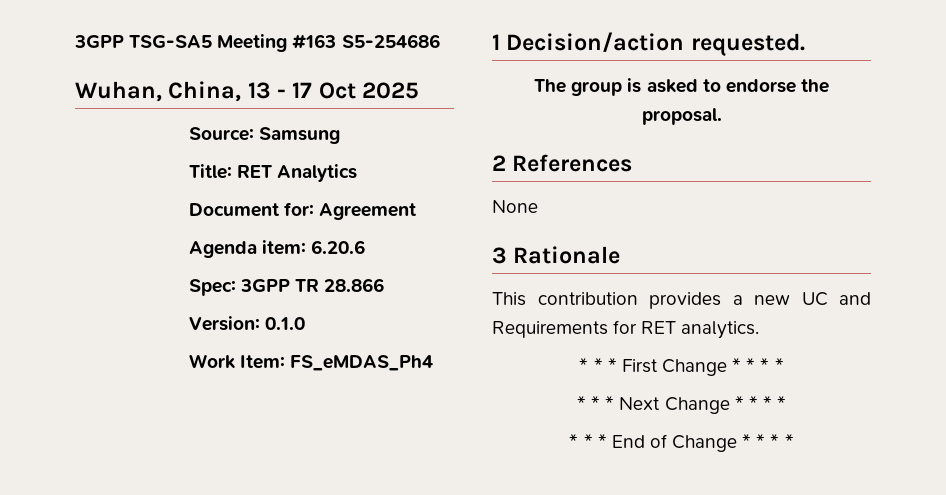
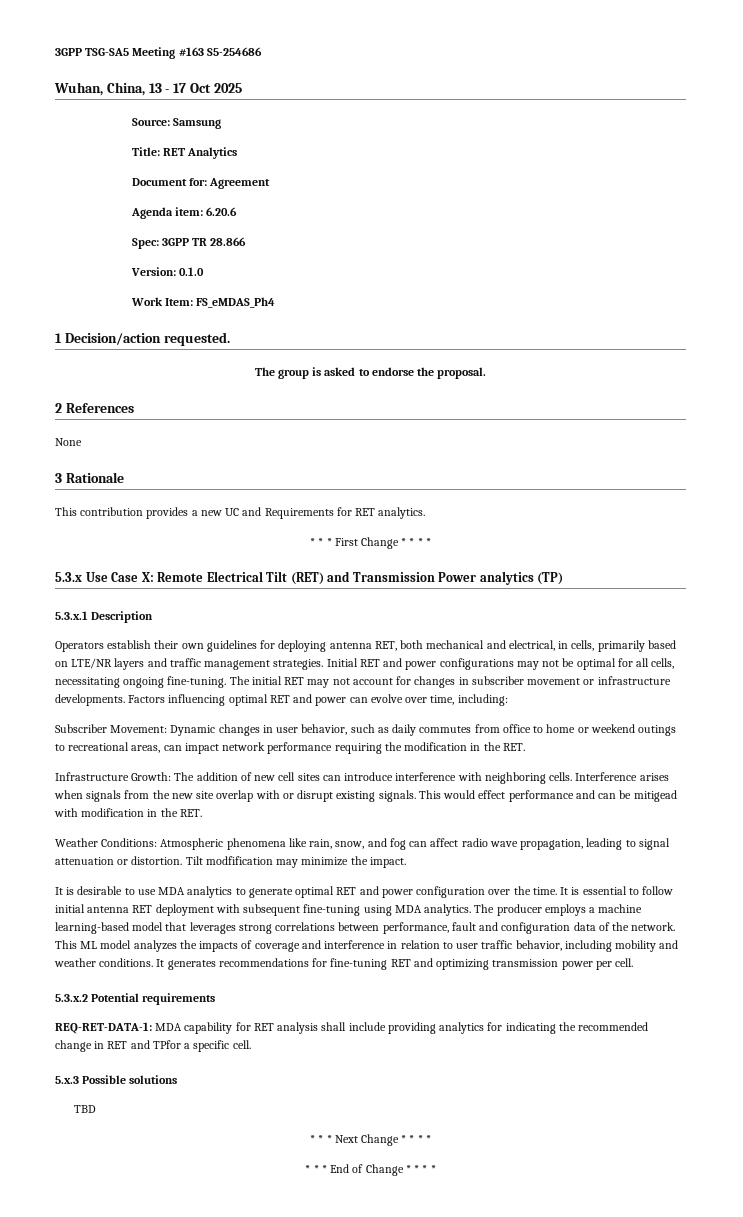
+ 5.3.x Use Case X: Remote Electrical Tilt (RET) and Transmission Power analytics (TP)
+ 5.3.x.1 Description
+ Operators establish their own guidelines for deploying antenna RET, both mechanical and electrical, in cells, primarily based on LTE/NR layers and traffic management strategies. Initial RET and power configurations may not be optimal for all cells, necessitating ongoing fine-tuning. The initial RET may not account for changes in subscriber movement or infrastructure developments. Factors influencing optimal RET and power can evolve over time, including:
+ Subscriber Movement: Dynamic changes in user behavior, such as daily commutes from office to home or weekend outings to recreational areas, can impact network performance requiring the modification in the RET.
+ Infrastructure Growth: The addition of new cell sites can introduce interference with neighboring cells. Interference arises when signals from the new site overlap with or disrupt existing signals. This would effect performance and can be mitigead with modification in the RET.
+ Weather Conditions: Atmospheric phenomena like rain, snow, and fog can affect radio wave propagation, leading to signal attenuation or distortion. Tilt modfification may minimize the impact.
+ It is desirable to use MDA analytics to generate optimal RET and power configuration over the time. It is essential to follow initial antenna RET deployment with subsequent fine-tuning using MDA analytics. The producer employs a machine learning-based model that leverages strong correlations between performance, fault and configuration data of the network. This ML model analyzes the impacts of coverage and interference in relation to user traffic behavior, including mobility and weather conditions. It generates recommendations for fine-tuning RET and optimizing transmission power per cell.
+ 5.3.x.2 Potential requirements
+ REQ-RET-DATA-1: MDA capability for RET analysis shall include providing analytics for indicating the recommended change in RET and TPfor a specific cell.
+ 5.x.3 Possible solutions
+ TBD

